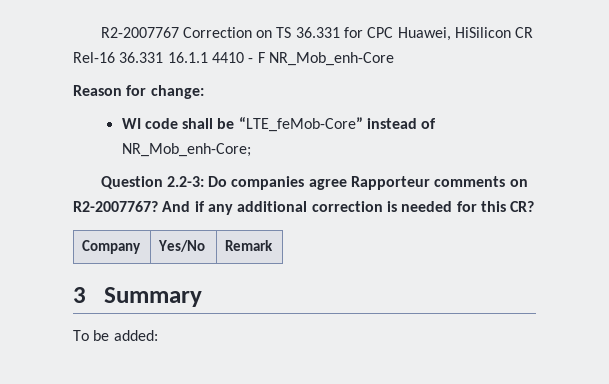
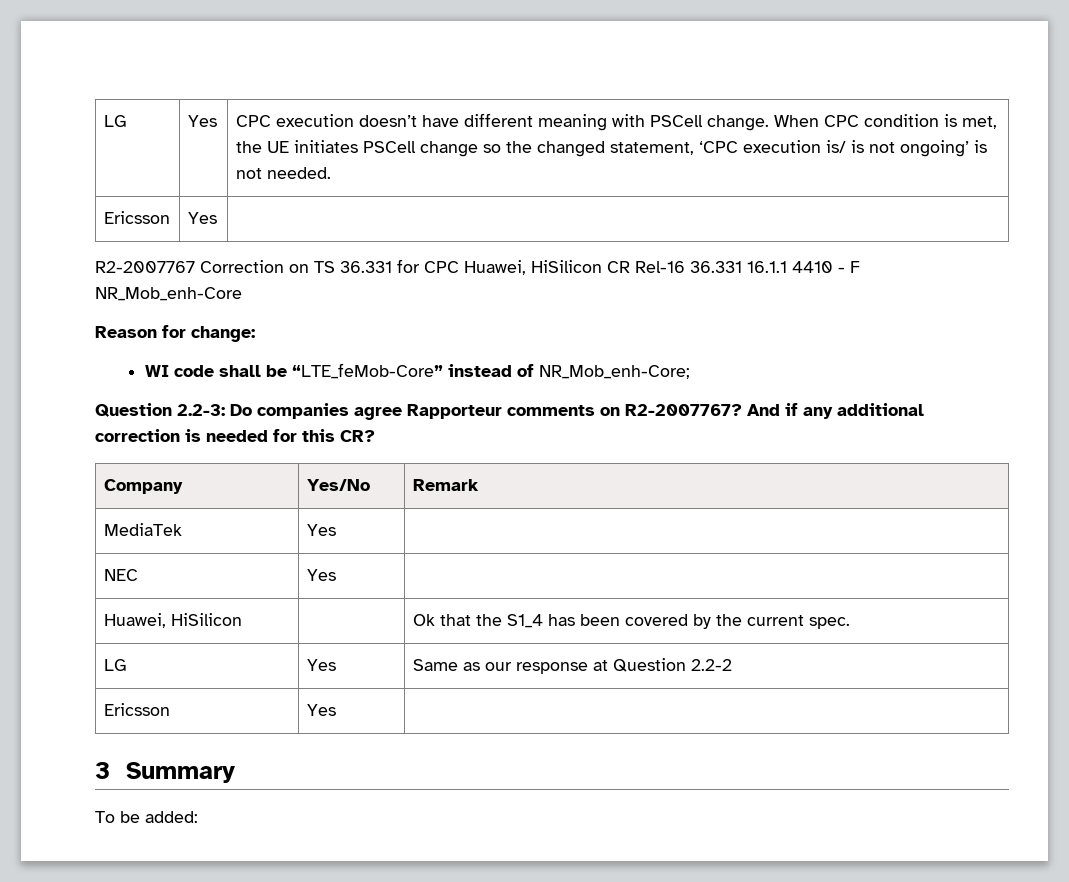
+ LG | Yes | CPC execution doesn’t have different meaning with PSCell change. When CPC condition is met, the UE initiates PSCell change so the changed statement, ‘CPC execution is/ is not ongoing’ is not needed.
+ Ericsson | Yes |
+ MediaTek | Yes |
+ NEC | Yes |
+ Huawei, HiSilicon | | Ok that the S1_4 has been covered by the current spec.
+ LG | Yes | Same as our response at Question 2.2-2
+ Ericsson | Yes |

